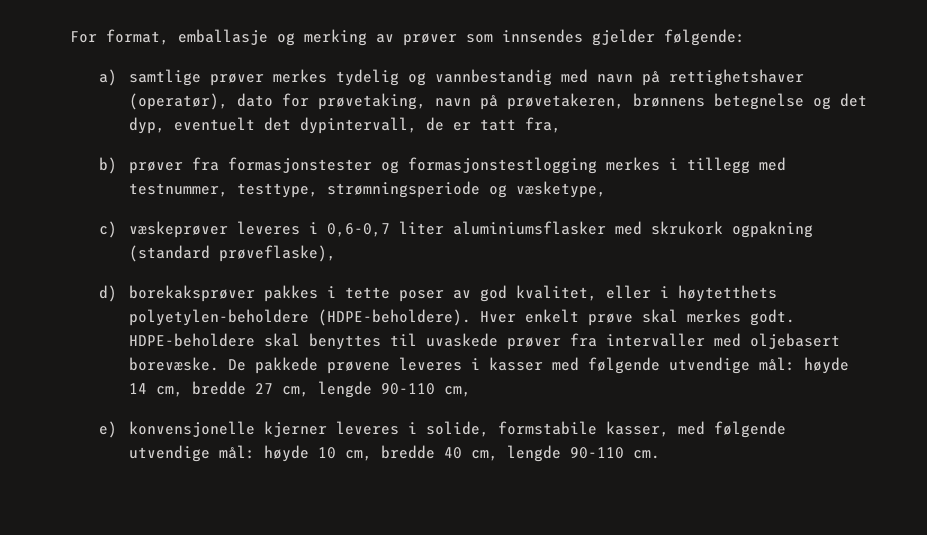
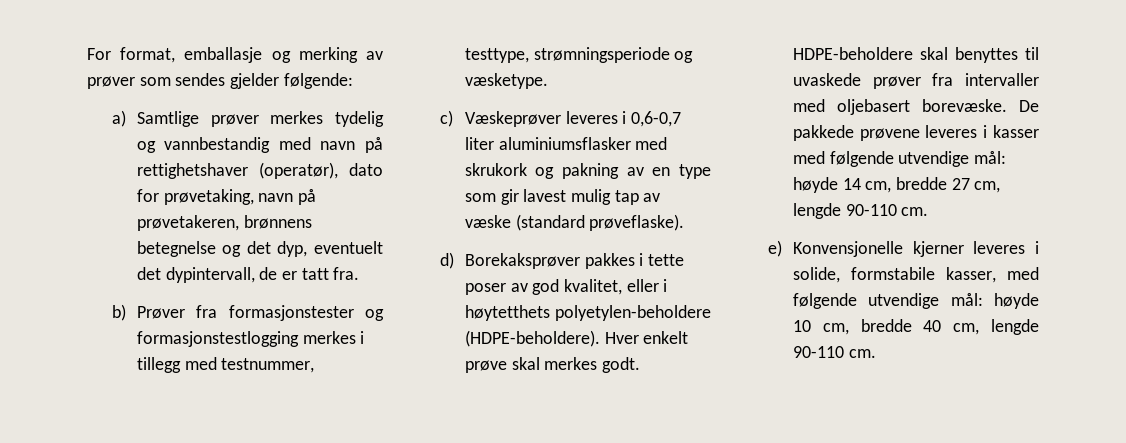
- For format, emballasje og merking av prøver som innsendes gjelder følgende:
+ For format, emballasje og merking av prøver som sendes gjelder følgende:
- a) samtlige prøver merkes tydelig og vannbestandig med navn på rettighetshaver (operatør), dato for prøvetaking, navn på prøvetakeren, brønnens betegnelse og det dyp, eventuelt det dypintervall, de er tatt fra,
+ a) Samtlige prøver merkes tydelig og vannbestandig med navn på rettighetshaver (operatør), dato for prøvetaking, navn på prøvetakeren, brønnens betegnelse og det dyp, eventuelt det dypintervall, de er tatt fra.
- b) prøver fra formasjonstester og formasjonstestlogging merkes i tillegg med testnummer, testtype, strømningsperiode og væsketype,
+ b) Prøver fra formasjonstester og formasjonstestlogging merkes i tillegg med testnummer, testtype, strømningsperiode og væsketype.
- c) væskeprøver leveres i 0,6-0,7 liter aluminiumsflasker med skrukork ogpakning (standard prøveflaske),
+ c) Væskeprøver leveres i 0,6-0,7 liter aluminiumsflasker med skrukork og pakning av en type som gir lavest mulig tap av væske (standard prøveflaske).
- d) borekaksprøver pakkes i tette poser av god kvalitet, eller i høytetthets polyetylen-beholdere (HDPE-beholdere).
+ d) Borekaksprøver pakkes i tette poser av god kvalitet, eller i høytetthets polyetylen-beholdere (HDPE-beholdere).
- De pakkede prøvene leveres i kasser med følgende utvendige mål: høyde 14 cm, bredde 27 cm, lengde 90-110 cm,
+ De pakkede prøvene leveres i kasser med følgende utvendige mål: høyde 14 cm, bredde 27 cm, lengde 90-110 cm.
- e) konvensjonelle kjerner leveres i solide, formstabile kasser, med følgende utvendige mål: høyde 10 cm, bredde 40 cm, lengde 90-110 cm.
+ e) Konvensjonelle kjerner leveres i solide, formstabile kasser, med følgende utvendige mål: høyde 10 cm, bredde 40 cm, lengde 90-110 cm.

